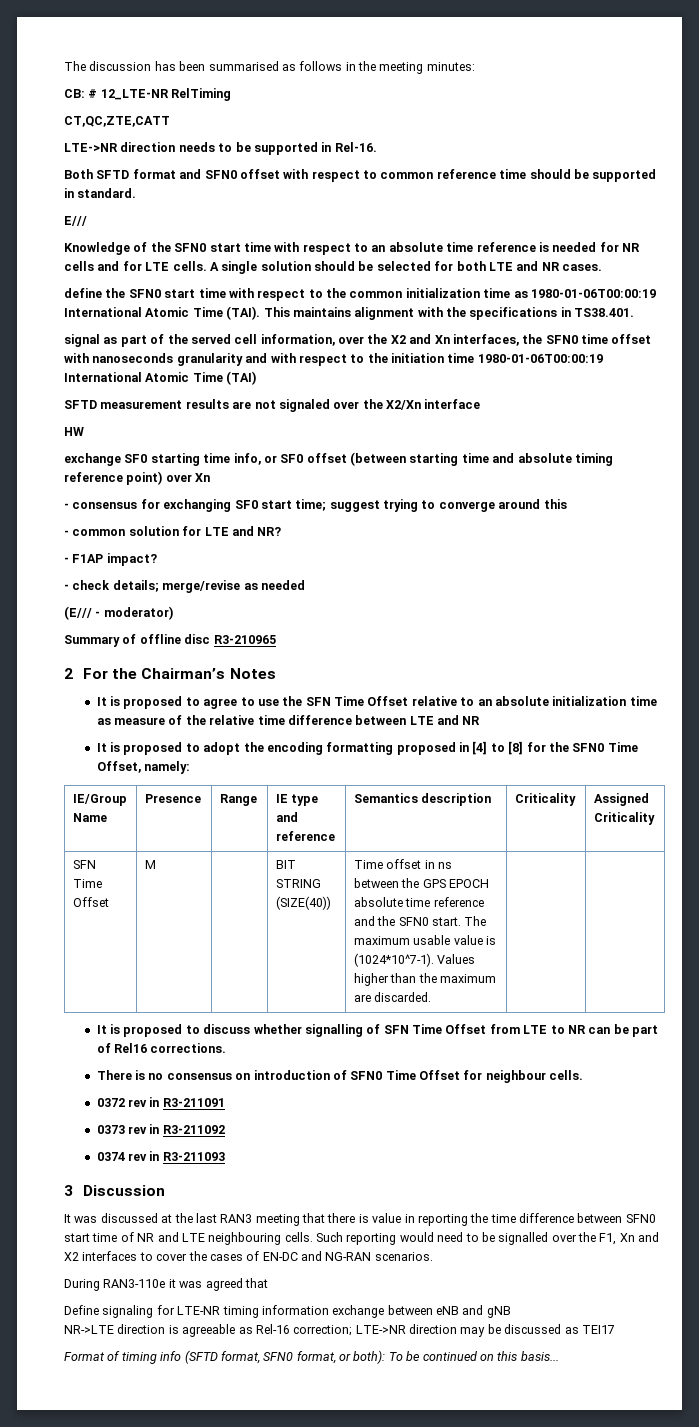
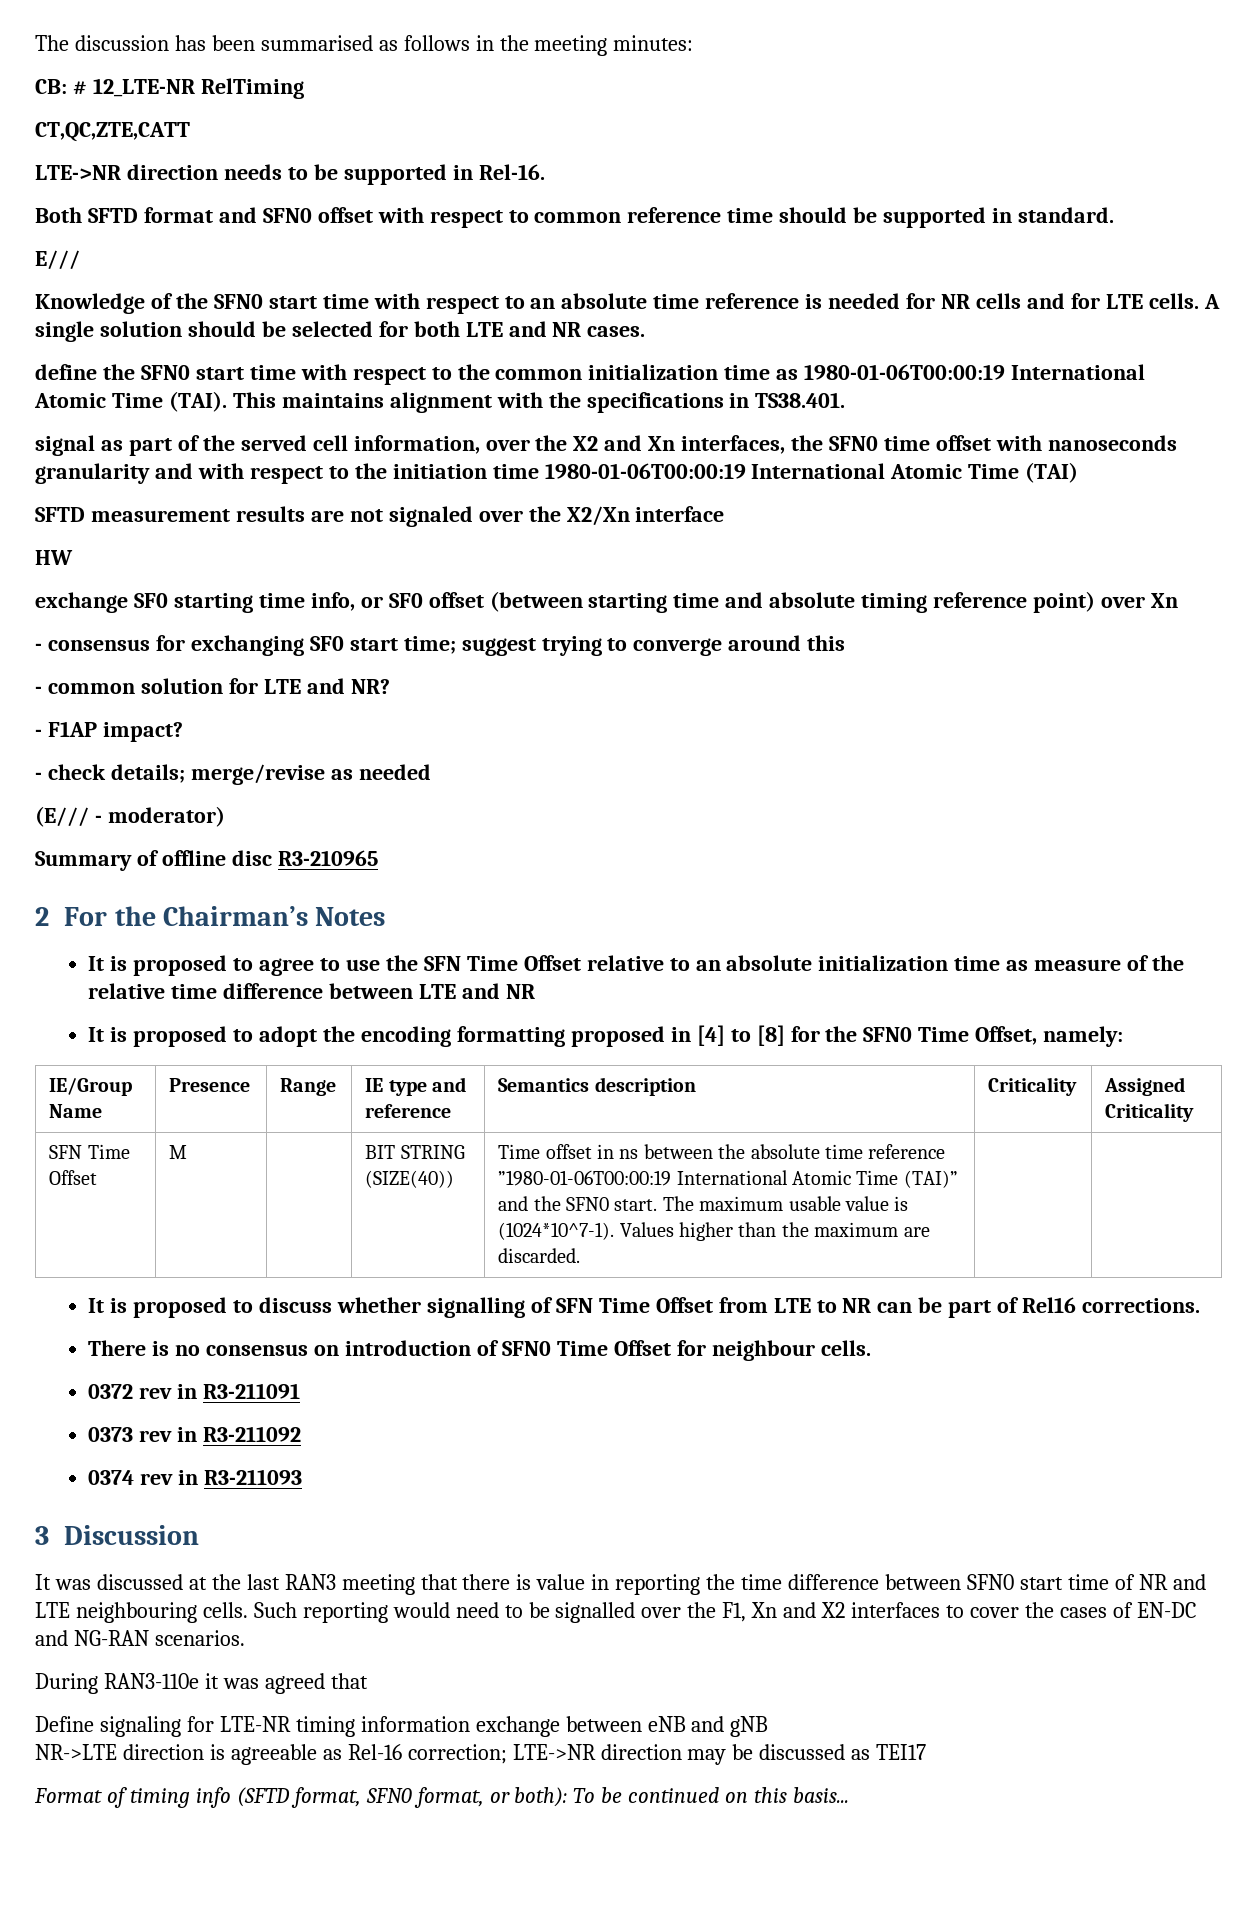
- SFN Time Offset | M | | BIT STRING (SIZE(40)) | Time offset in ns between the GPS EPOCH absolute time reference and the SFN0 start. The maximum usable value is (1024*10^7-1). Values higher than the maximum are discarded. | |
+ SFN Time Offset | M | | BIT STRING (SIZE(40)) | Time offset in ns between the absolute time reference ”1980-01-06T00:00:19 International Atomic Time (TAI)” and the SFN0 start. The maximum usable value is (1024*10^7-1). Values higher than the maximum are discarded. | |

